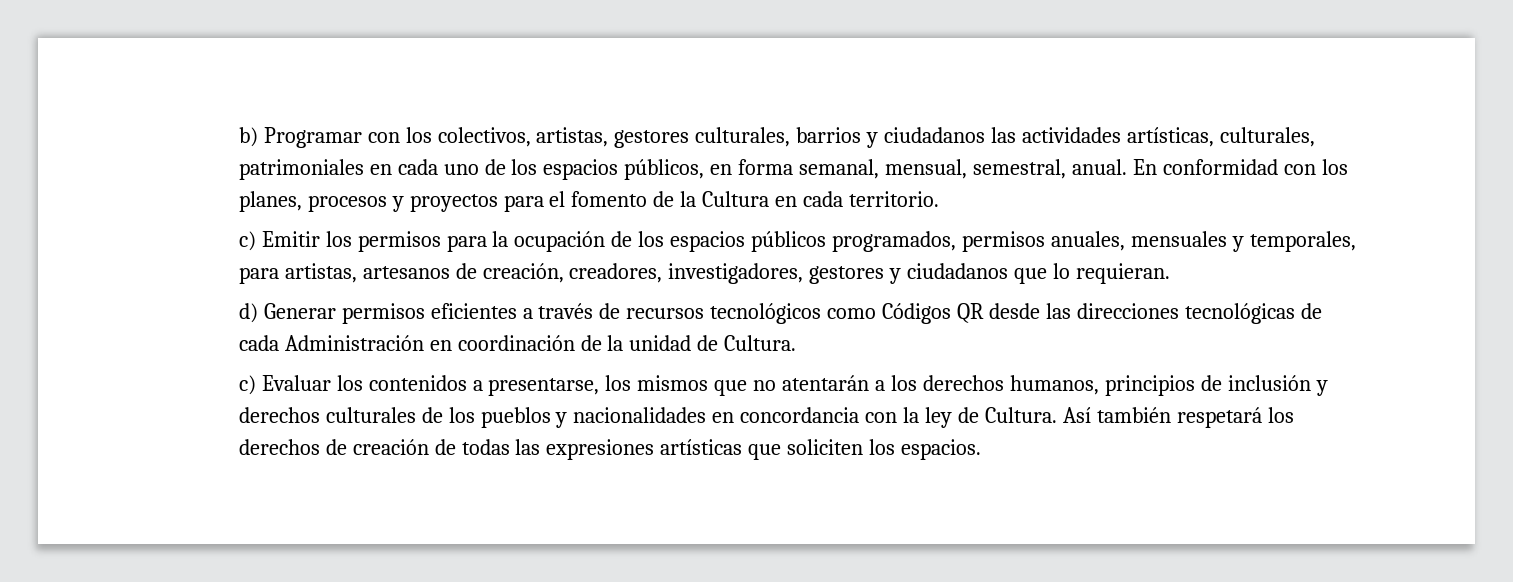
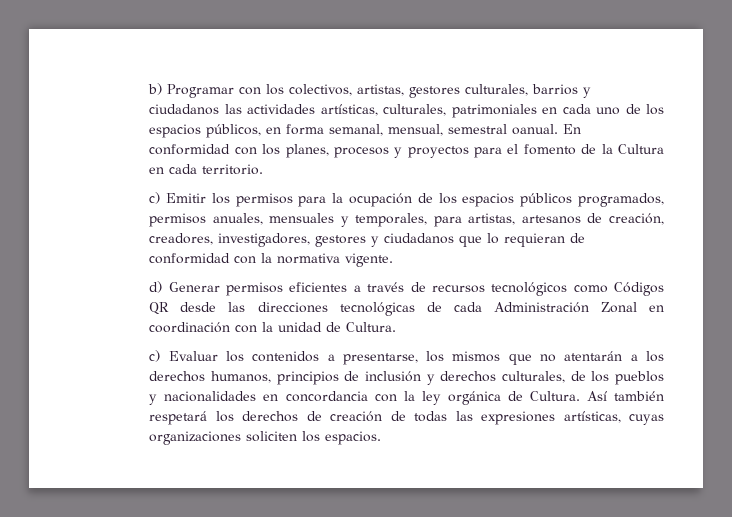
- b) Programar con los colectivos, artistas, gestores culturales, barrios y ciudadanos las actividades artísticas, culturales, patrimoniales en cada uno de los espacios públicos, en forma semanal, mensual, semestral, anual.
+ b) Programar con los colectivos, artistas, gestores culturales, barrios y ciudadanos las actividades artísticas, culturales, patrimoniales en cada uno de los espacios públicos, en forma semanal, mensual, semestral oanual.
- c) Emitir los permisos para la ocupación de los espacios públicos programados, permisos anuales, mensuales y temporales, para artistas, artesanos de creación, creadores, investigadores, gestores y ciudadanos que lo requieran.
+ c) Emitir los permisos para la ocupación de los espacios públicos programados, permisos anuales, mensuales y temporales, para artistas, artesanos de creación, creadores, investigadores, gestores y ciudadanos que lo requieran de conformidad con la normativa vigente.
- d) Generar permisos eficientes a través de recursos tecnológicos como Códigos QR desde las direcciones tecnológicas de cada Administración en coordinación de la unidad de Cultura.
+ d) Generar permisos eficientes a través de recursos tecnológicos como Códigos QR desde las direcciones tecnológicas de cada Administración Zonal en coordinación con la unidad de Cultura.
- c) Evaluar los contenidos a presentarse, los mismos que no atentarán a los derechos humanos, principios de inclusión y derechos culturales de los pueblos y nacionalidades en concordancia con la ley de Cultura.
+ c) Evaluar los contenidos a presentarse, los mismos que no atentarán a los derechos humanos, principios de inclusión y derechos culturales, de los pueblos y nacionalidades en concordancia con la ley orgánica de Cultura.
- Así también respetará los derechos de creación de todas las expresiones artísticas que soliciten los espacios.
+ Así también respetará los derechos de creación de todas las expresiones artísticas, cuyas organizaciones soliciten los espacios.

